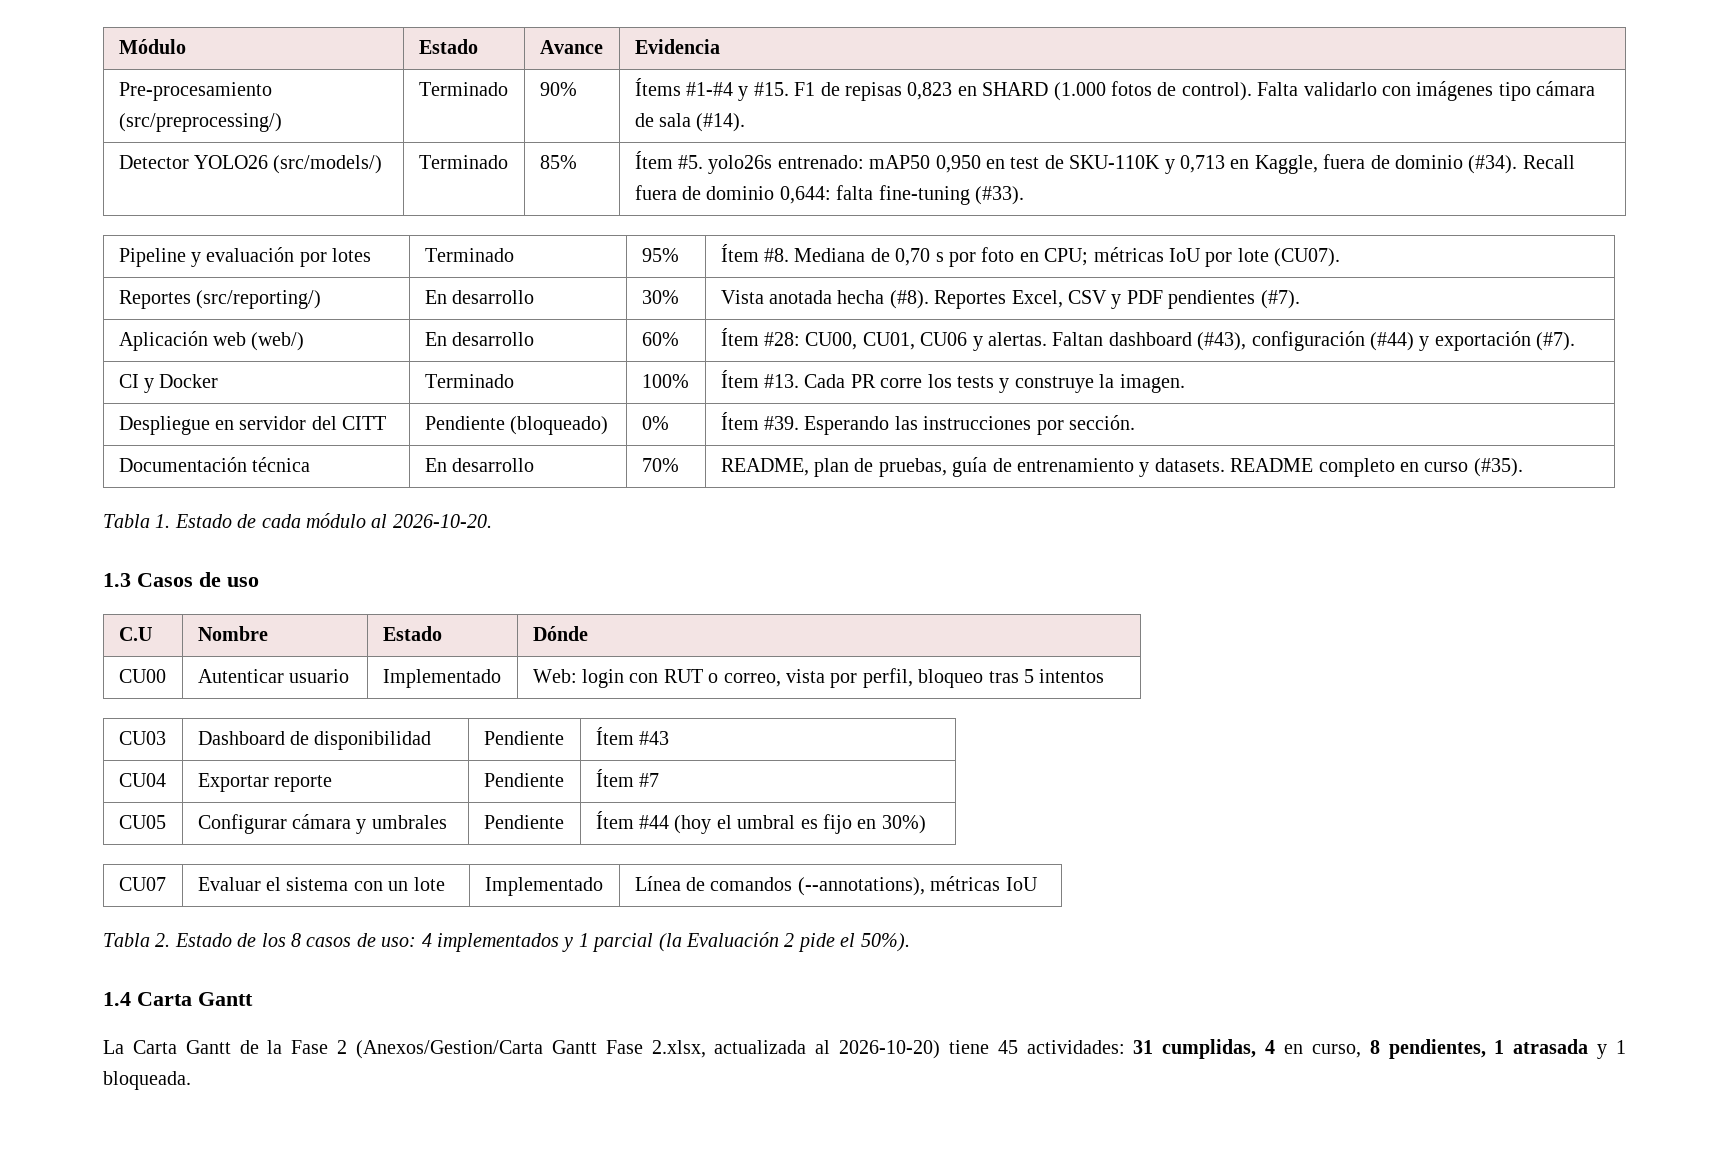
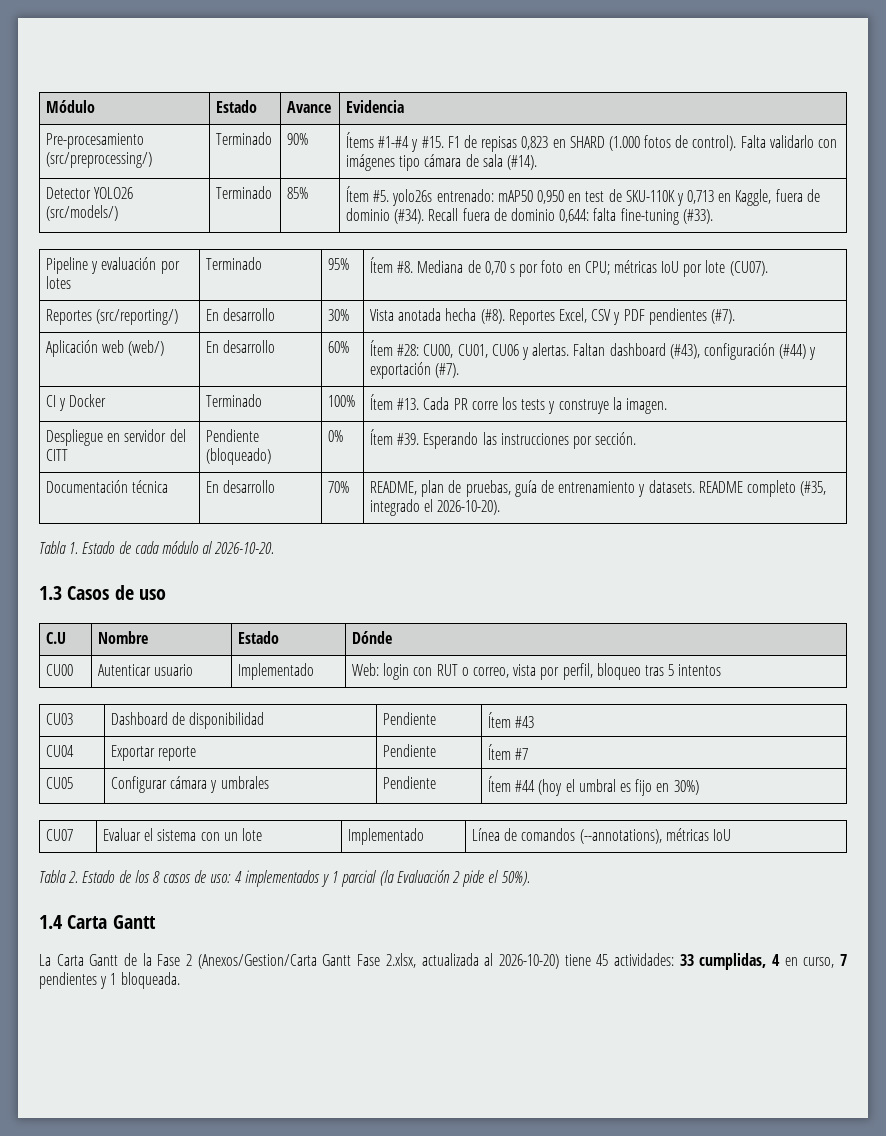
- Documentación técnica | En desarrollo | 70% | README, plan de pruebas, guía de entrenamiento y datasets. README completo en curso (#35).
+ Documentación técnica | En desarrollo | 70% | README, plan de pruebas, guía de entrenamiento y datasets. README completo (#35, integrado el 2026-10-20).
- La Carta Gantt de la Fase 2 (Anexos/Gestion/Carta Gantt Fase 2.xlsx, actualizada al 2026-10-20) tiene 45 actividades: 31 cumplidas, 4 en curso, 8 pendientes, 1 atrasada y 1 bloqueada.
+ La Carta Gantt de la Fase 2 (Anexos/Gestion/Carta Gantt Fase 2.xlsx, actualizada al 2026-10-20) tiene 45 actividades: 33 cumplidas, 4 en curso, 7 pendientes y 1 bloqueada.

